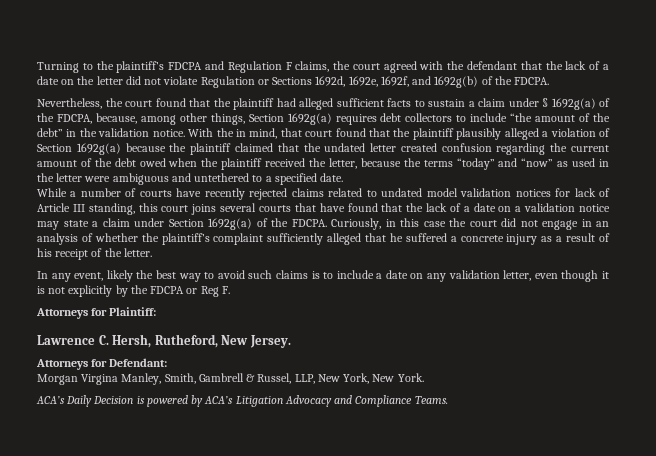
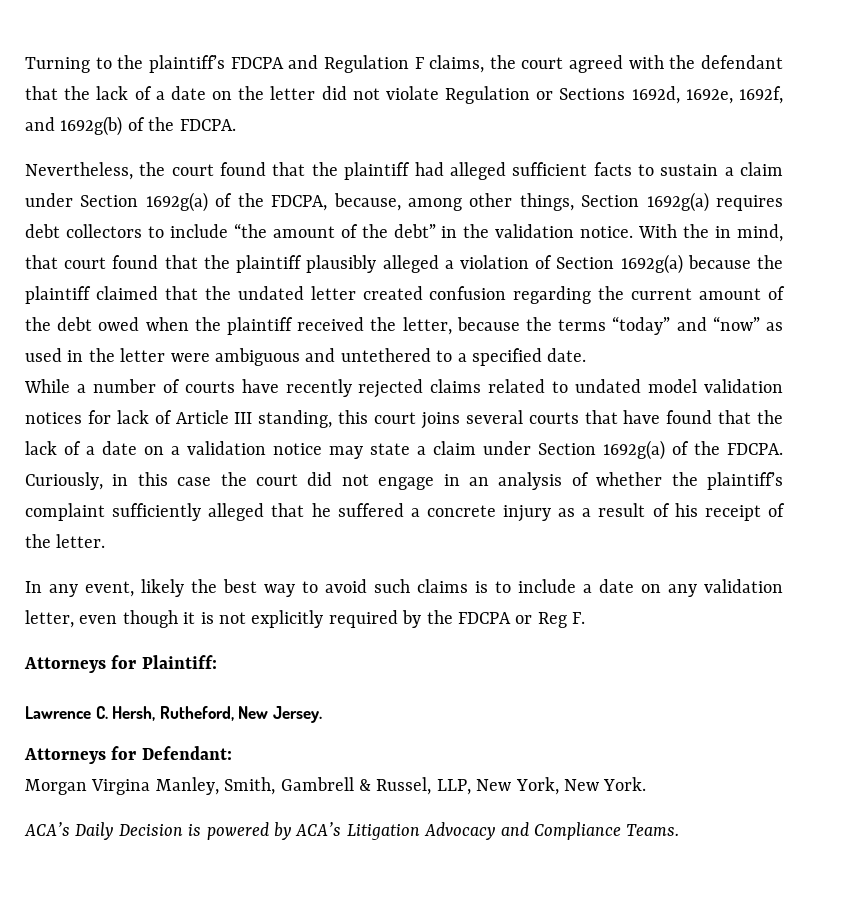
- Nevertheless, the court found that the plaintiff had alleged sufficient facts to sustain a claim under § 1692g(a) of the FDCPA, because, among other things, Section 1692g(a) requires debt collectors to include “the amount of the debt” in the validation notice.
+ Nevertheless, the court found that the plaintiff had alleged sufficient facts to sustain a claim under Section 1692g(a) of the FDCPA, because, among other things, Section 1692g(a) requires debt collectors to include “the amount of the debt” in the validation notice.
- In any event, likely the best way to avoid such claims is to include a date on any validation letter, even though it is not explicitly by the FDCPA or Reg F.
+ In any event, likely the best way to avoid such claims is to include a date on any validation letter, even though it is not explicitly required by the FDCPA or Reg F.

